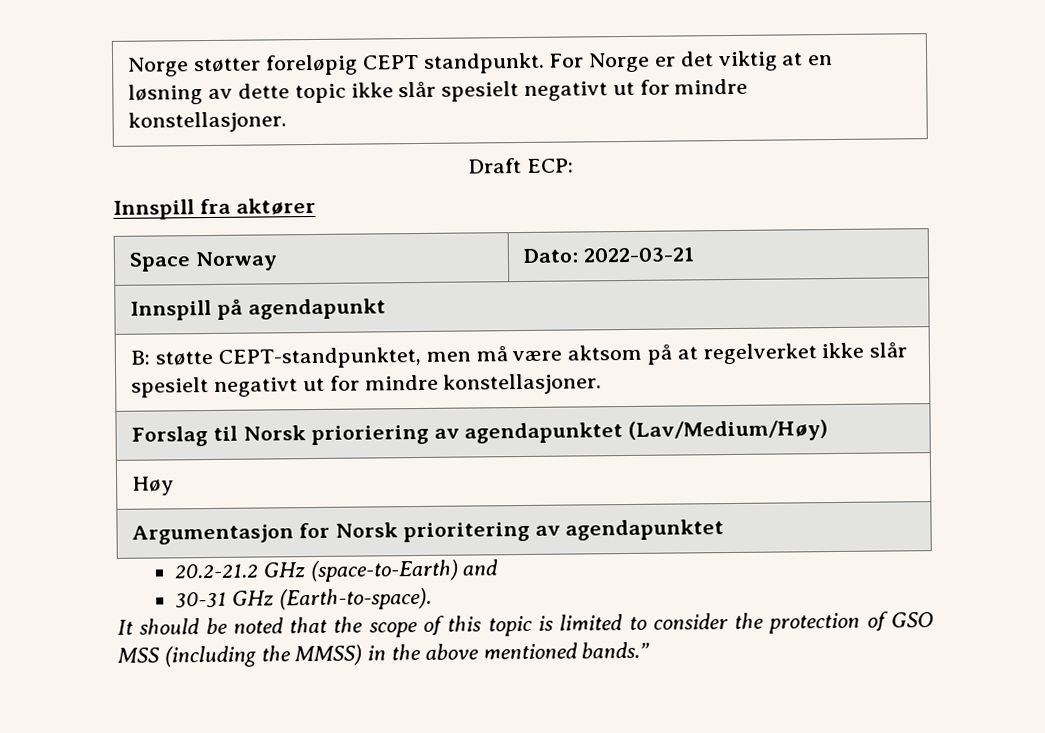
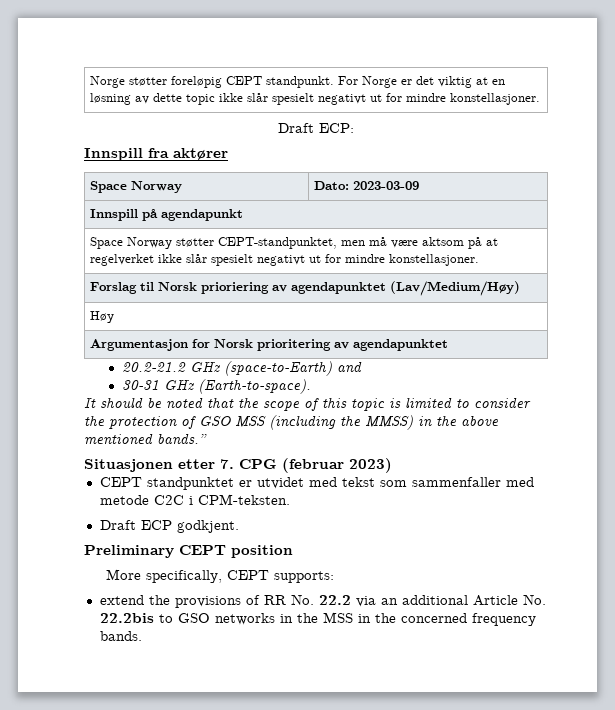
- Space Norway | Dato: 2022-03-21
+ Space Norway | Dato: 2023-03-09
- B: støtte CEPT-standpunktet, men må være aktsom på at regelverket ikke slår spesielt negativt ut for mindre konstellasjoner.
+ Space Norway støtter CEPT-standpunktet, men må være aktsom på at regelverket ikke slår spesielt negativt ut for mindre konstellasjoner.
+ Situasjonen etter 7. CPG (februar 2023)
+ CEPT standpunktet er utvidet med tekst som sammenfaller med metode C2C i CPM-teksten.
+ Draft ECP godkjent.
+ Preliminary CEPT position
+ More specifically, CEPT supports:
+ extend the provisions of RR No. 22.2 via an additional Article No. 22.2bis to GSO networks in the MSS in the concerned frequency bands.

